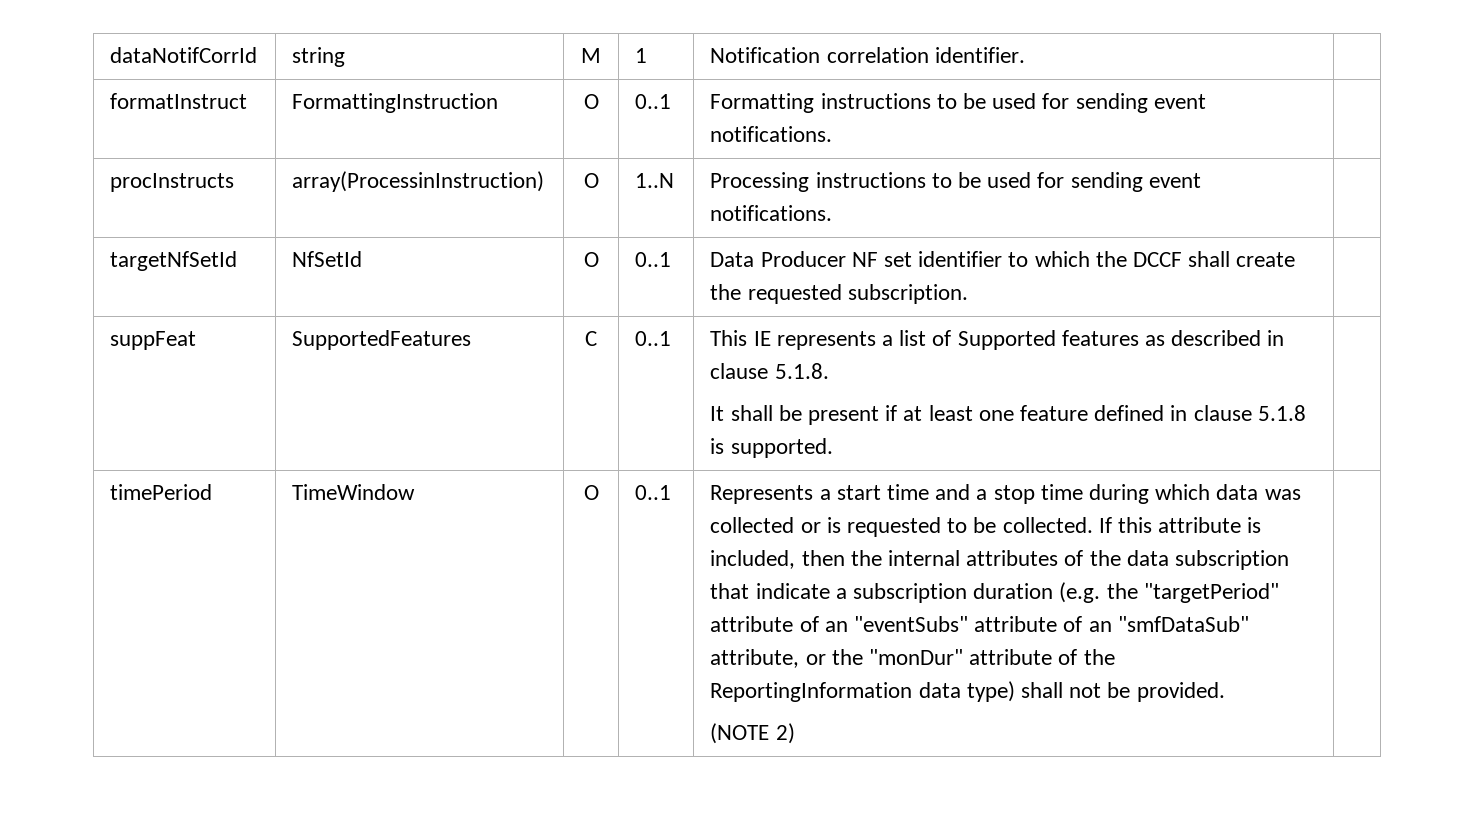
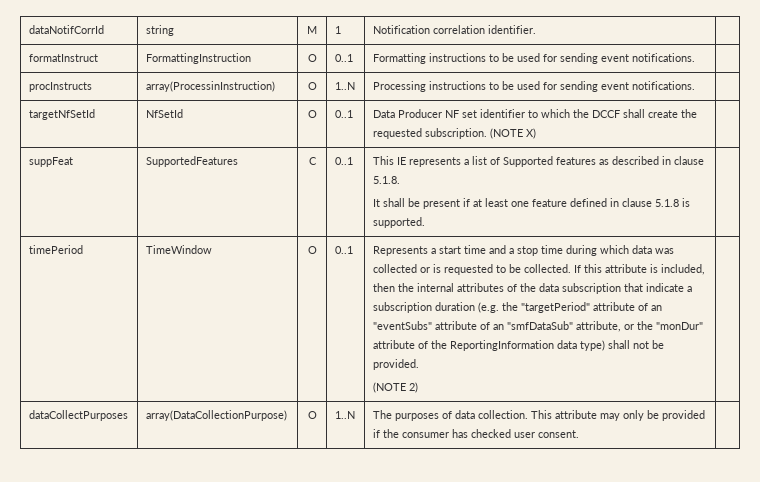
- targetNfSetId | NfSetId | O | 0..1 | Data Producer NF set identifier to which the DCCF shall create the requested subscription. |
+ targetNfSetId | NfSetId | O | 0..1 | Data Producer NF set identifier to which the DCCF shall create the requested subscription. (NOTE X) |
+ dataCollectPurposes | array(DataCollectionPurpose) | O | 1..N | The purposes of data collection. This attribute may only be provided if the consumer has checked user consent. |

